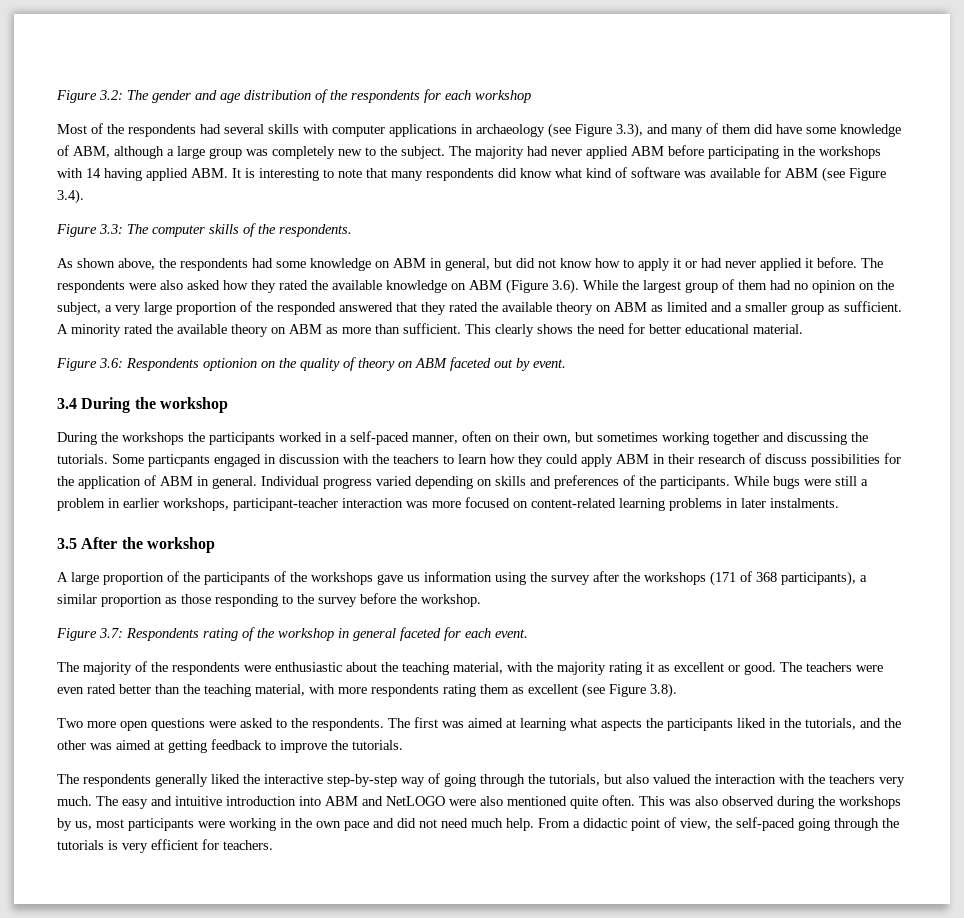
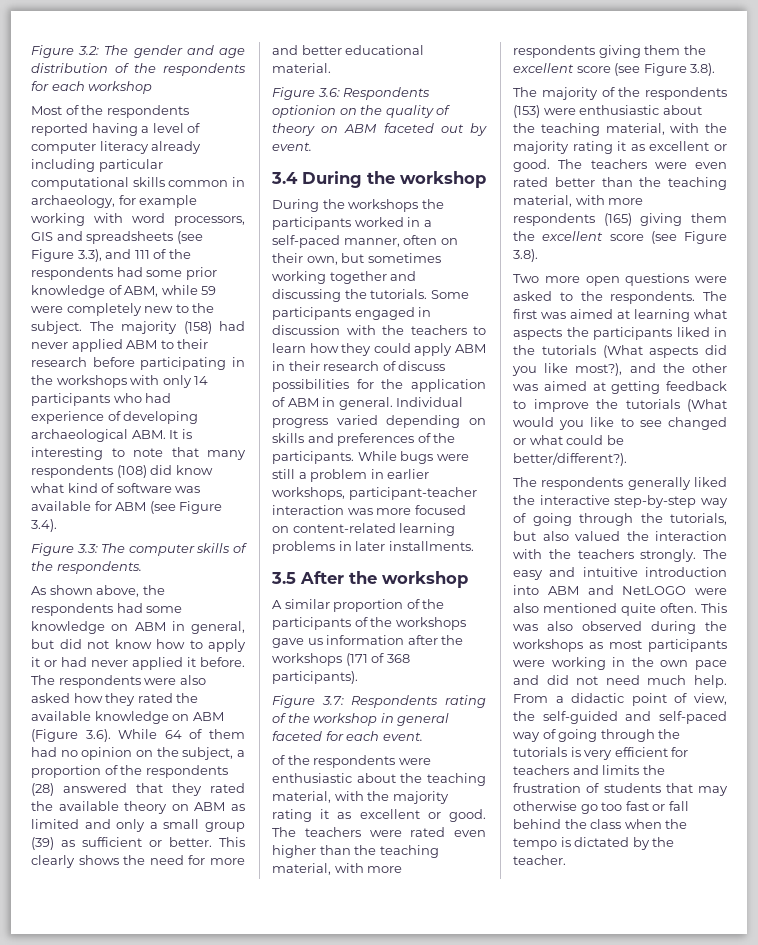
- Most of the respondents had several skills with computer applications in archaeology (see Figure 3.3), and many of them did have some knowledge of ABM, although a large group was completely new to the subject.
+ Most of the respondents reported having a level of computer literacy already including particular computational skills common in archaeology, for example working with word processors, GIS and spreadsheets (see Figure 3.3), and 111 of the respondents had some prior knowledge of ABM, while 59 were completely new to the subject.
- The majority had never applied ABM before participating in the workshops with 14 having applied ABM. It is interesting to note that many respondents did know what kind of software was available for ABM (see Figure 3.4).
+ The majority (158) had never applied ABM to their research before participating in the workshops with only 14 participants who had experience of developing archaeological ABM. It is interesting to note that many respondents (108) did know what kind of software was available for ABM (see Figure 3.4).
- The respondents were also asked how they rated the available knowledge on ABM (Figure 3.6). While the largest group of them had no opinion on the subject, a very large proportion of the responded answered that they rated the available theory on ABM as limited and a smaller group as sufficient. A minority rated the available theory on ABM as more than sufficient.
+ The respondents were also asked how they rated the available knowledge on ABM (Figure 3.6). While 64 of them had no opinion on the subject, a proportion of the respondents (28) answered that they rated the available theory on ABM as limited and only a small group (39) as sufficient or better.
- This clearly shows the need for better educational material.
+ This clearly shows the need for more and better educational material.
- Some particpants engaged in discussion with the teachers to learn how they could apply ABM in their research of discuss possibilities for the application of ABM in general.
+ Some participants engaged in discussion with the teachers to learn how they could apply ABM in their research of discuss possibilities for the application of ABM in general.
- While bugs were still a problem in earlier workshops, participant-teacher interaction was more focused on content-related learning problems in later instalments.
+ While bugs were still a problem in earlier workshops, participant-teacher interaction was more focused on content-related learning problems in later installments.
- A large proportion of the participants of the workshops gave us information using the survey after the workshops (171 of 368 participants), a similar proportion as those responding to the survey before the workshop.
+ A similar proportion of the participants of the workshops gave us information after the workshops (171 of 368 participants).
+ of the respondents were enthusiastic about the teaching material, with the majority rating it as excellent or good. The teachers were rated even higher than the teaching material, with more respondents giving them the excellent score (see Figure 3.8).
- The majority of the respondents were enthusiastic about the teaching material, with the majority rating it as excellent or good.
+ The majority of the respondents (153) were enthusiastic about the teaching material, with the majority rating it as excellent or good.
- The teachers were even rated better than the teaching material, with more respondents rating them as excellent (see Figure 3.8).
+ The teachers were even rated better than the teaching material, with more respondents (165) giving them the excellent score (see Figure 3.8).
- The first was aimed at learning what aspects the participants liked in the tutorials, and the other was aimed at getting feedback to improve the tutorials.
+ The first was aimed at learning what aspects the participants liked in the tutorials (What aspects did you like most?), and the other was aimed at getting feedback to improve the tutorials (What would you like to see changed or what could be better/different?).
- The respondents generally liked the interactive step-by-step way of going through the tutorials, but also valued the interaction with the teachers very much.
+ The respondents generally liked the interactive step-by-step way of going through the tutorials, but also valued the interaction with the teachers strongly.
- This was also observed during the workshops by us, most participants were working in the own pace and did not need much help.
+ This was also observed during the workshops as most participants were working in the own pace and did not need much help.
- From a didactic point of view, the self-paced going through the tutorials is very efficient for teachers.
+ From a didactic point of view, the self-guided and self-paced way of going through the tutorials is very efficient for teachers and limits the frustration of students that may otherwise go too fast or fall behind the class when the tempo is dictated by the teacher.

